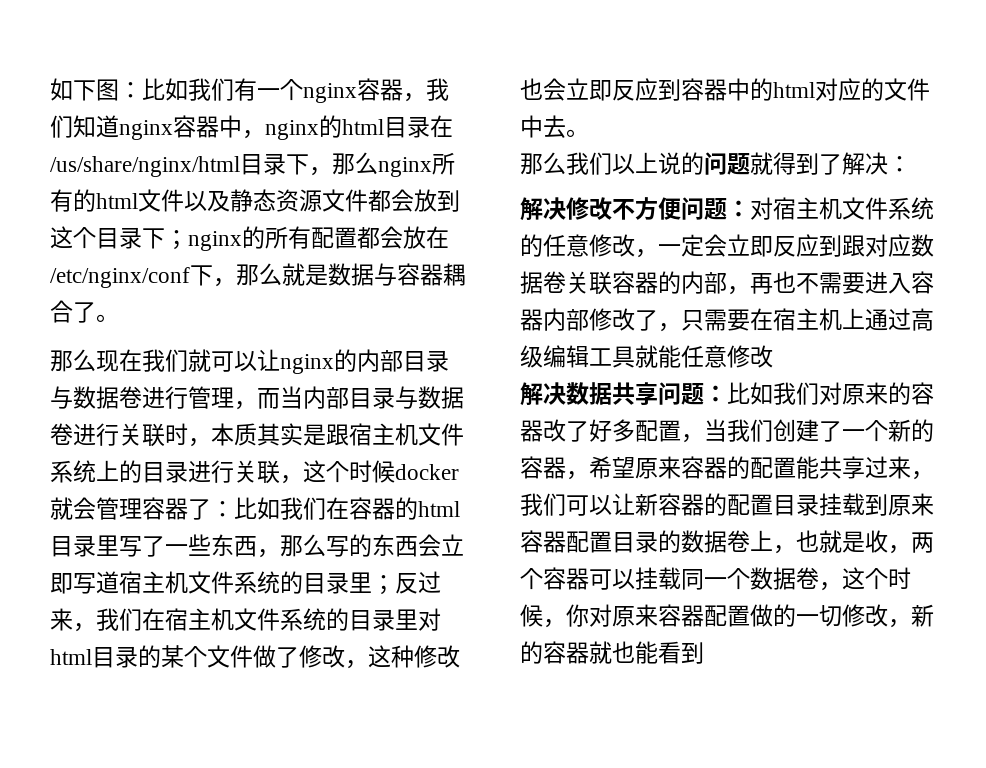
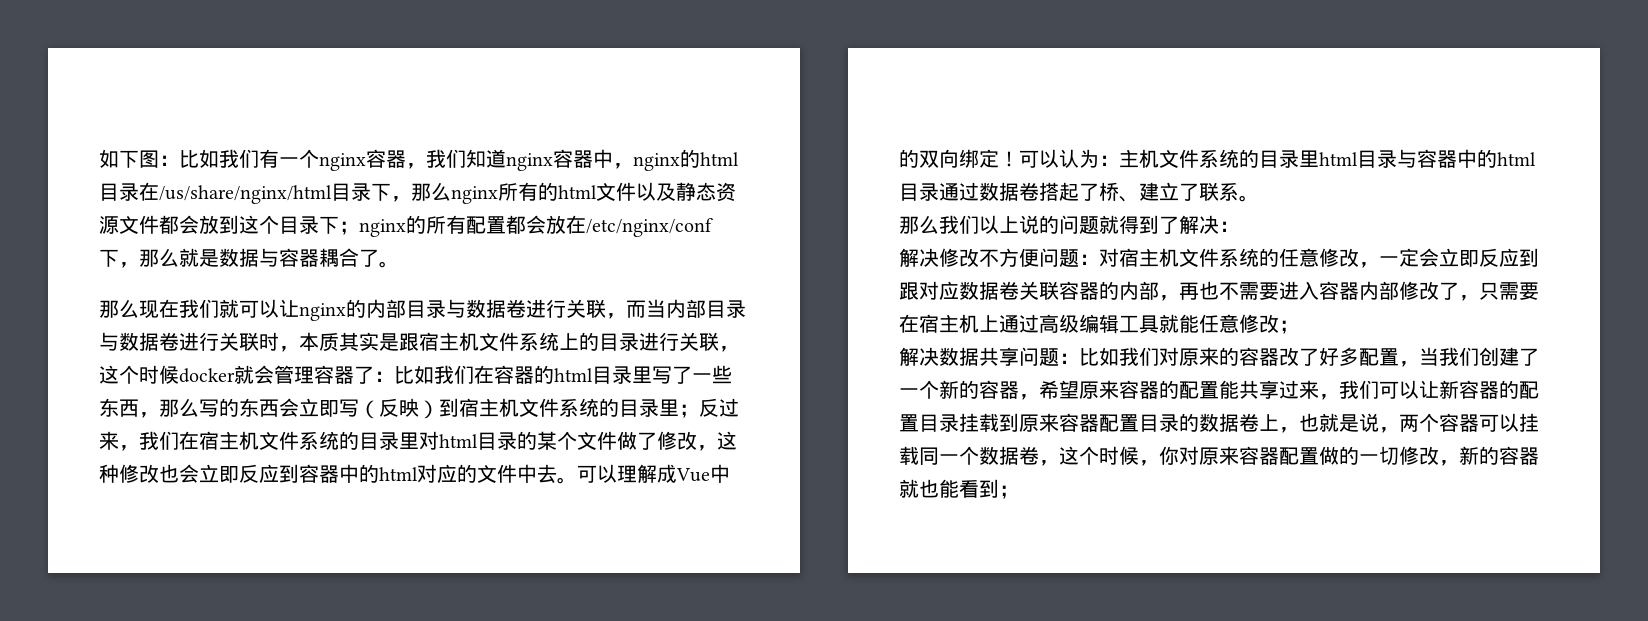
- 那么现在我们就可以让nginx的内部目录与数据卷进行管理，而当内部目录与数据卷进行关联时，本质其实是跟宿主机文件系统上的目录进行关联，这个时候docker就会管理容器了：
+ 那么现在我们就可以让nginx的内部目录与数据卷进行关联，而当内部目录与数据卷进行关联时，本质其实是跟宿主机文件系统上的目录进行关联，这个时候docker就会管理容器了：
- 比如我们在容器的html目录里写了一些东西，那么写的东西会立即写道宿主机文件系统的目录里；
+ 比如我们在容器的html目录里写了一些东西，那么写的东西会立即写（反映）到宿主机文件系统的目录里；
+ 可以理解成Vue中的双向绑定！可以认为：主机文件系统的目录里html目录与容器中的html目录通过数据卷搭起了桥、建立了联系。
- 解决修改不方便问题：对宿主机文件系统的任意修改，一定会立即反应到跟对应数据卷关联容器的内部，再也不需要进入容器内部修改了，只需要在宿主机上通过高级编辑工具就能任意修改
+ 解决修改不方便问题：对宿主机文件系统的任意修改，一定会立即反应到跟对应数据卷关联容器的内部，再也不需要进入容器内部修改了，只需要在宿主机上通过高级编辑工具就能任意修改；
- 比如我们对原来的容器改了好多配置，当我们创建了一个新的容器，希望原来容器的配置能共享过来，我们可以让新容器的配置目录挂载到原来容器配置目录的数据卷上，也就是收，两个容器可以挂载同一个数据卷，这个时候，你对原来容器配置做的一切修改，新的容器就也能看到
+ 比如我们对原来的容器改了好多配置，当我们创建了一个新的容器，希望原来容器的配置能共享过来，我们可以让新容器的配置目录挂载到原来容器配置目录的数据卷上，也就是说，两个容器可以挂载同一个数据卷，这个时候，你对原来容器配置做的一切修改，新的容器就也能看到；

